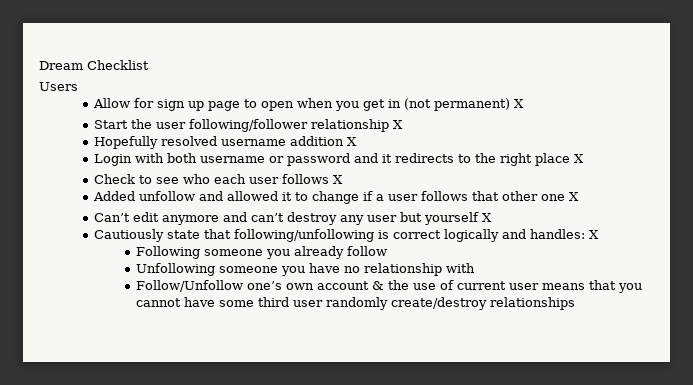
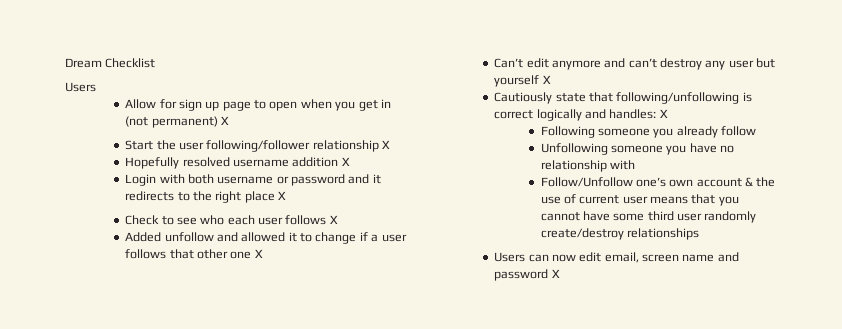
+ Users can now edit email, screen name and password X

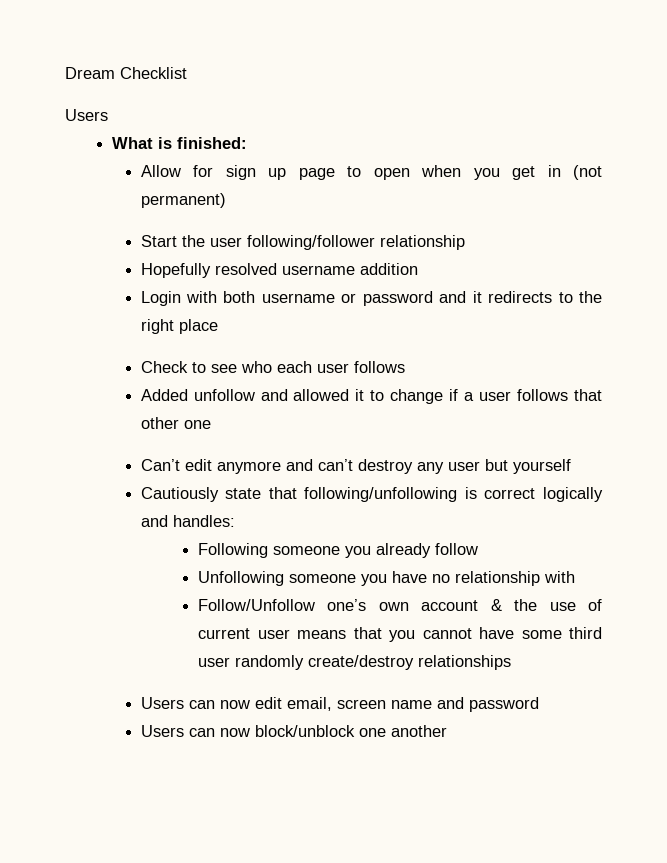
+ What is finished:
- Allow for sign up page to open when you get in (not permanent) X
+ Allow for sign up page to open when you get in (not permanent)
- Start the user following/follower relationship X
+ Start the user following/follower relationship
- Hopefully resolved username addition X
+ Hopefully resolved username addition
- Login with both username or password and it redirects to the right place X
+ Login with both username or password and it redirects to the right place
- Check to see who each user follows X
+ Check to see who each user follows
- Added unfollow and allowed it to change if a user follows that other one X
+ Added unfollow and allowed it to change if a user follows that other one
- Can’t edit anymore and can’t destroy any user but yourself X
+ Can’t edit anymore and can’t destroy any user but yourself
- Cautiously state that following/unfollowing is correct logically and handles: X
+ Cautiously state that following/unfollowing is correct logically and handles:
- Users can now edit email, screen name and password X
+ Users can now edit email, screen name and password
+ Users can now block/unblock one another

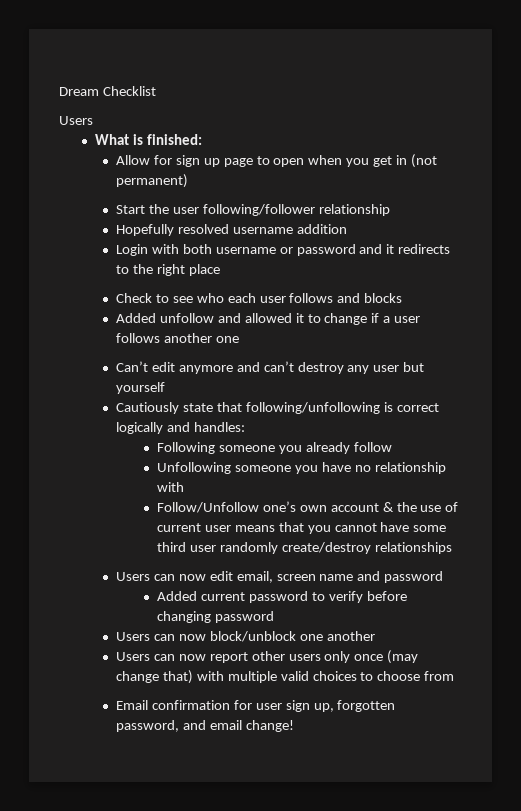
- Check to see who each user follows
+ Check to see who each user follows and blocks
- Added unfollow and allowed it to change if a user follows that other one
+ Added unfollow and allowed it to change if a user follows another one
+ Added current password to verify before changing password
+ Users can now report other users only once (may change that) with multiple valid choices to choose from
+ Email confirmation for user sign up, forgotten password, and email change!

